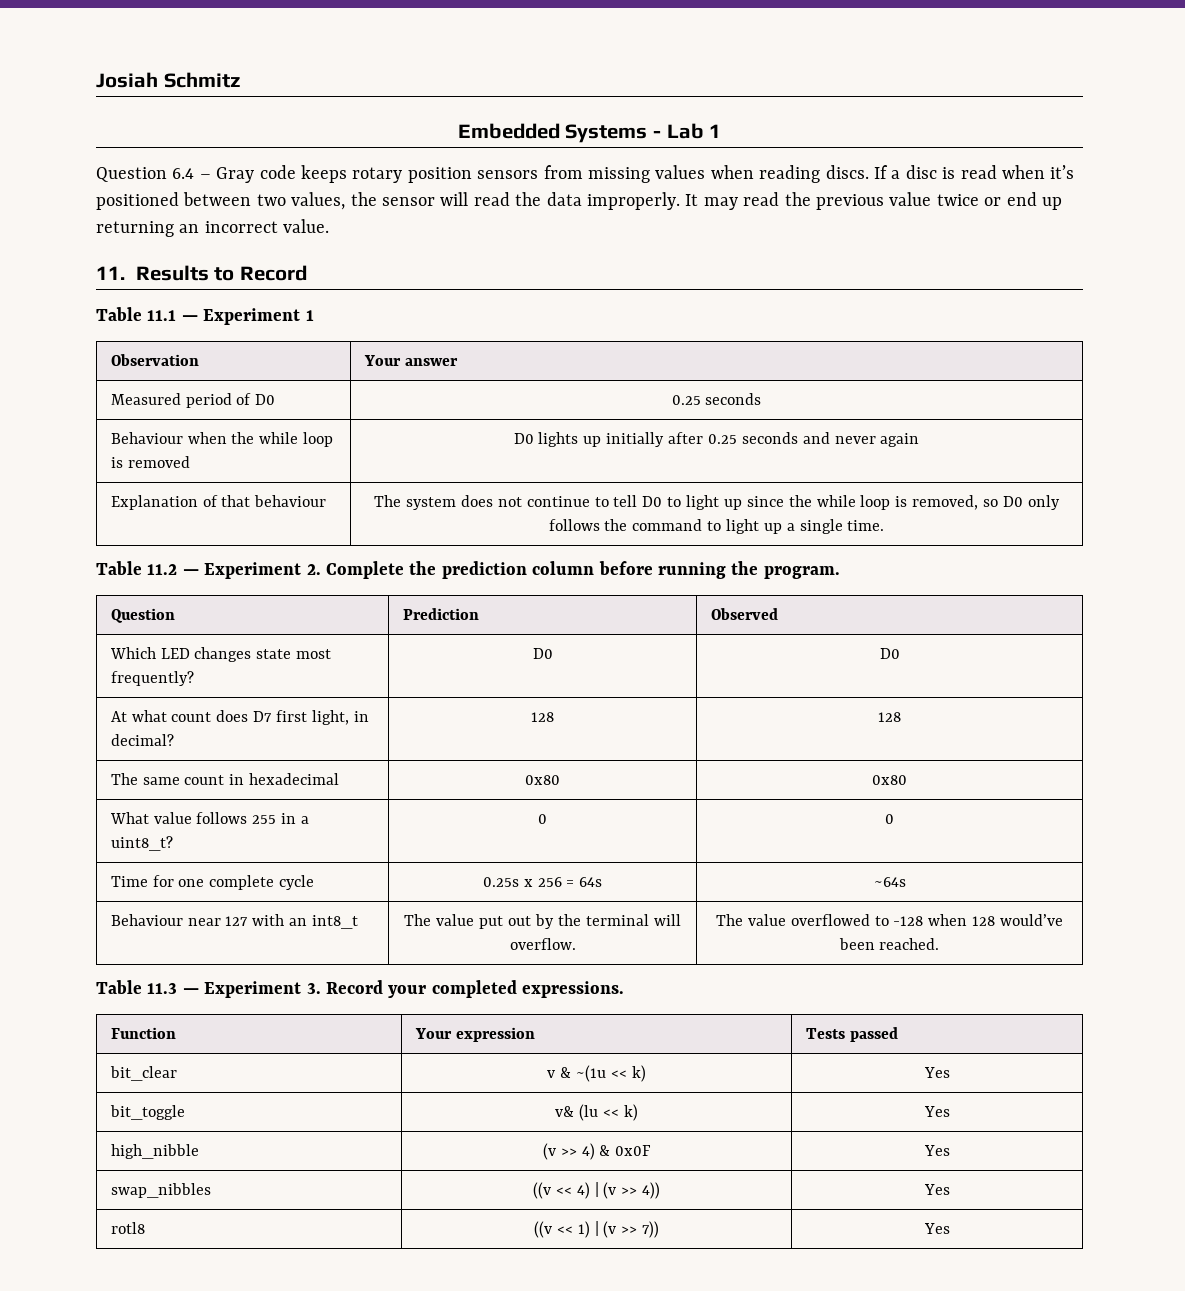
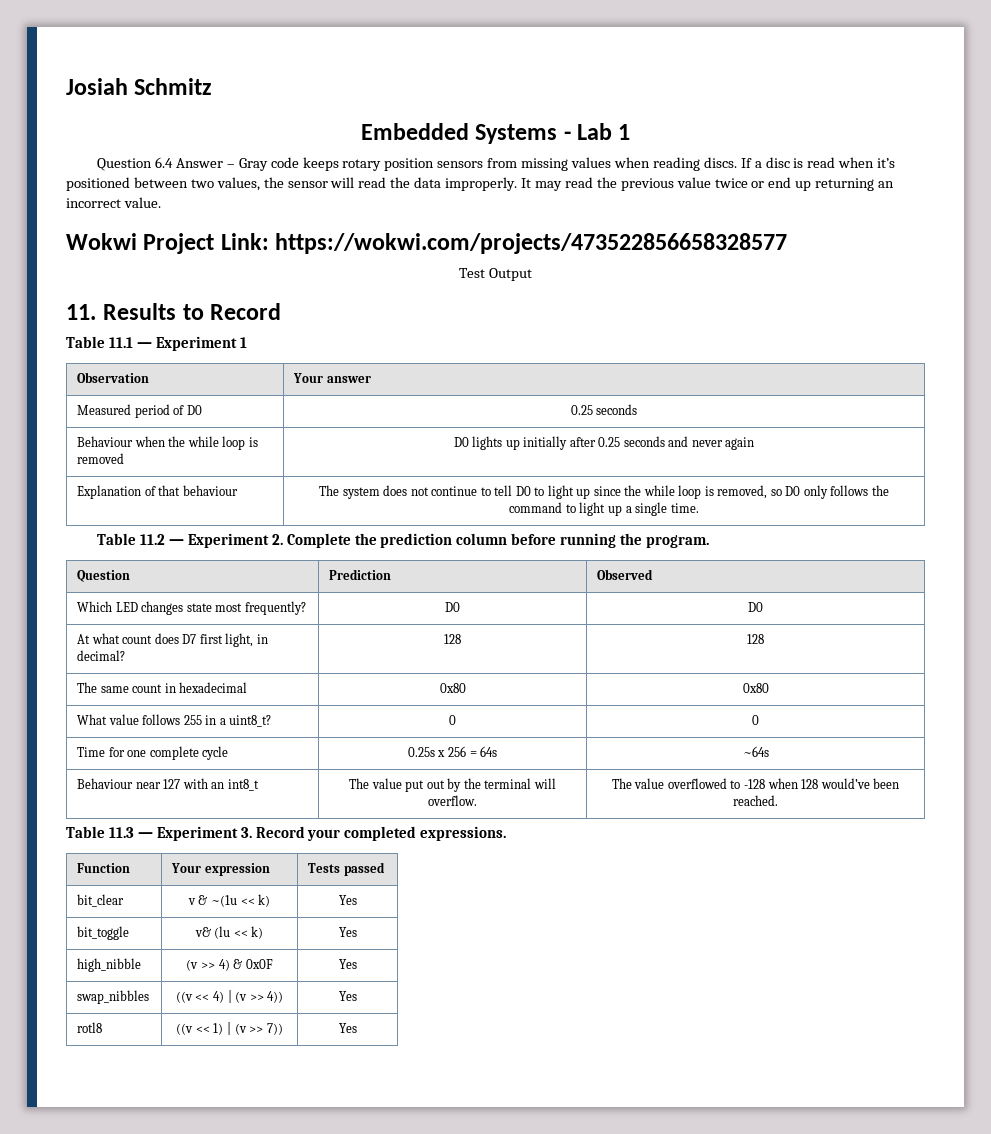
- Question 6.4 – Gray code keeps rotary position sensors from missing values when reading discs.
+ Question 6.4 Answer – Gray code keeps rotary position sensors from missing values when reading discs.
+ Wokwi Project Link: https://wokwi.com/projects/473522856658328577
+ Test Output

